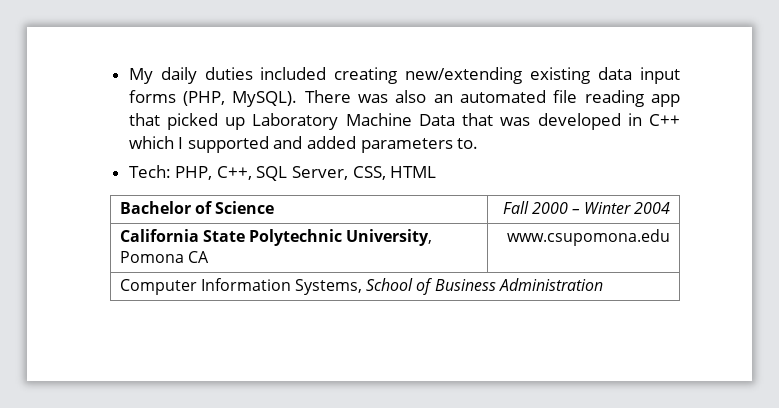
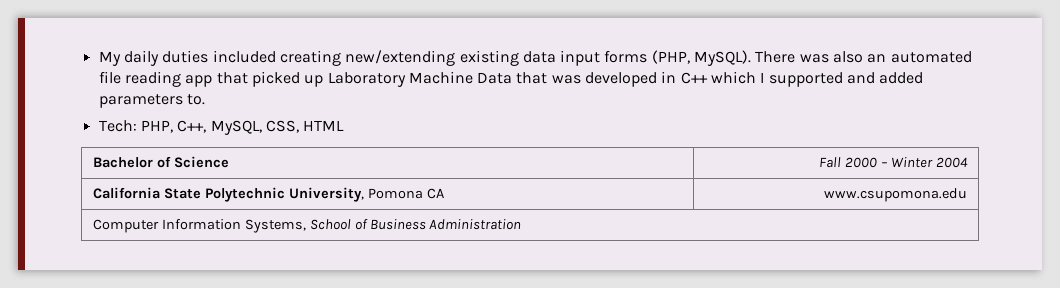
- Tech: PHP, C++, SQL Server, CSS, HTML
+ Tech: PHP, C++, MySQL, CSS, HTML

